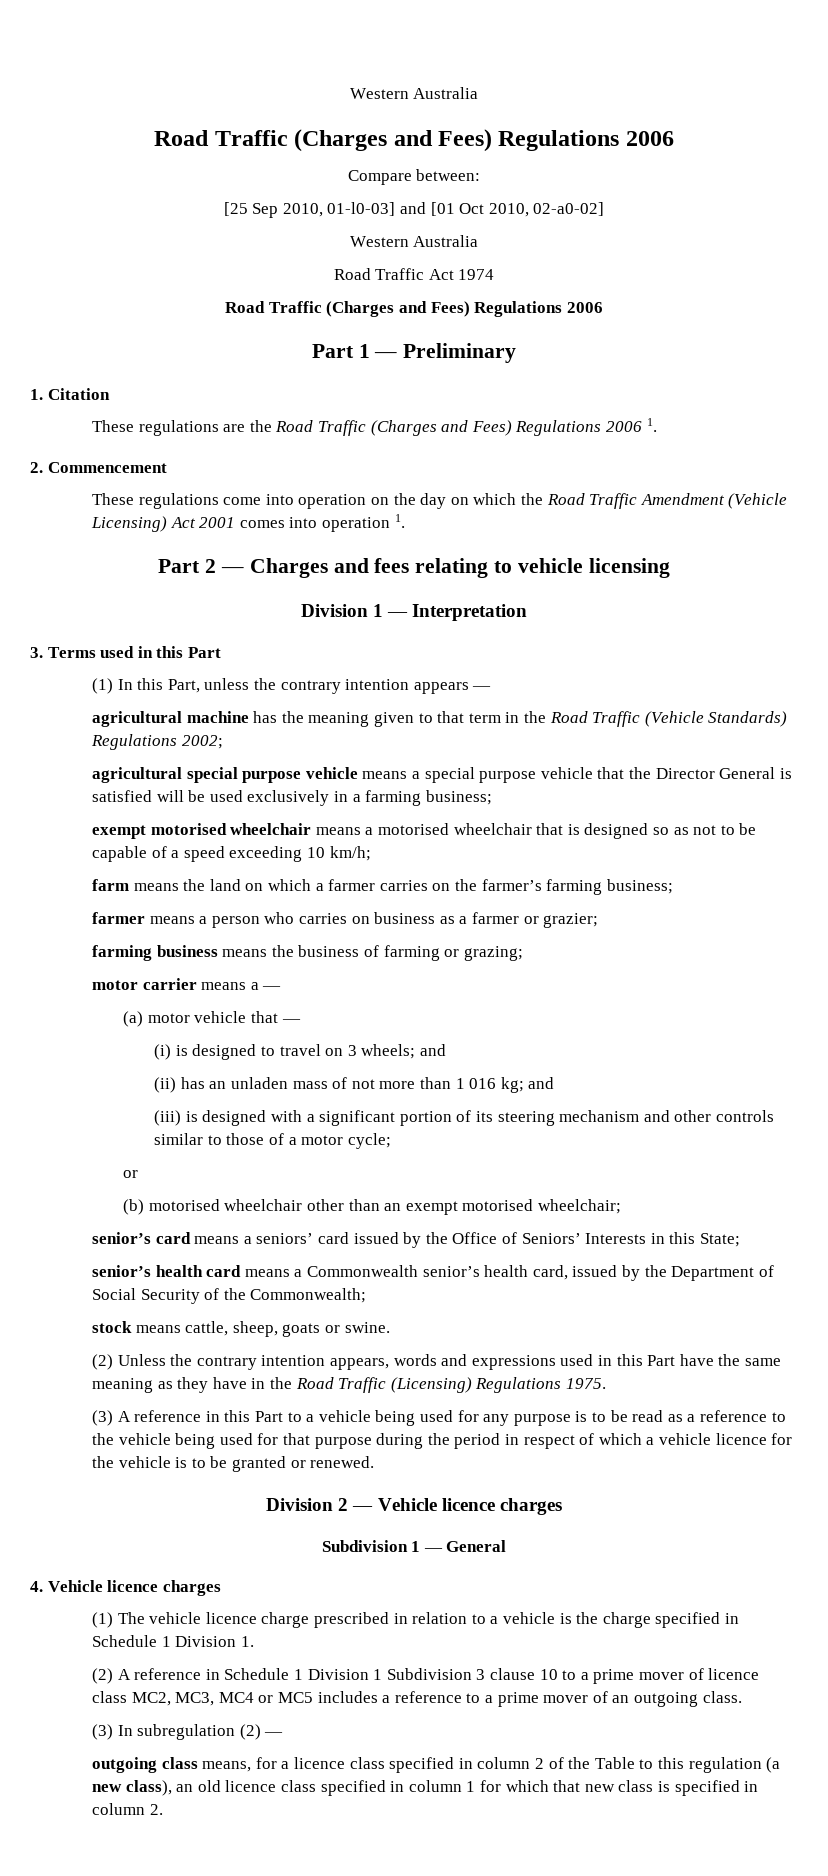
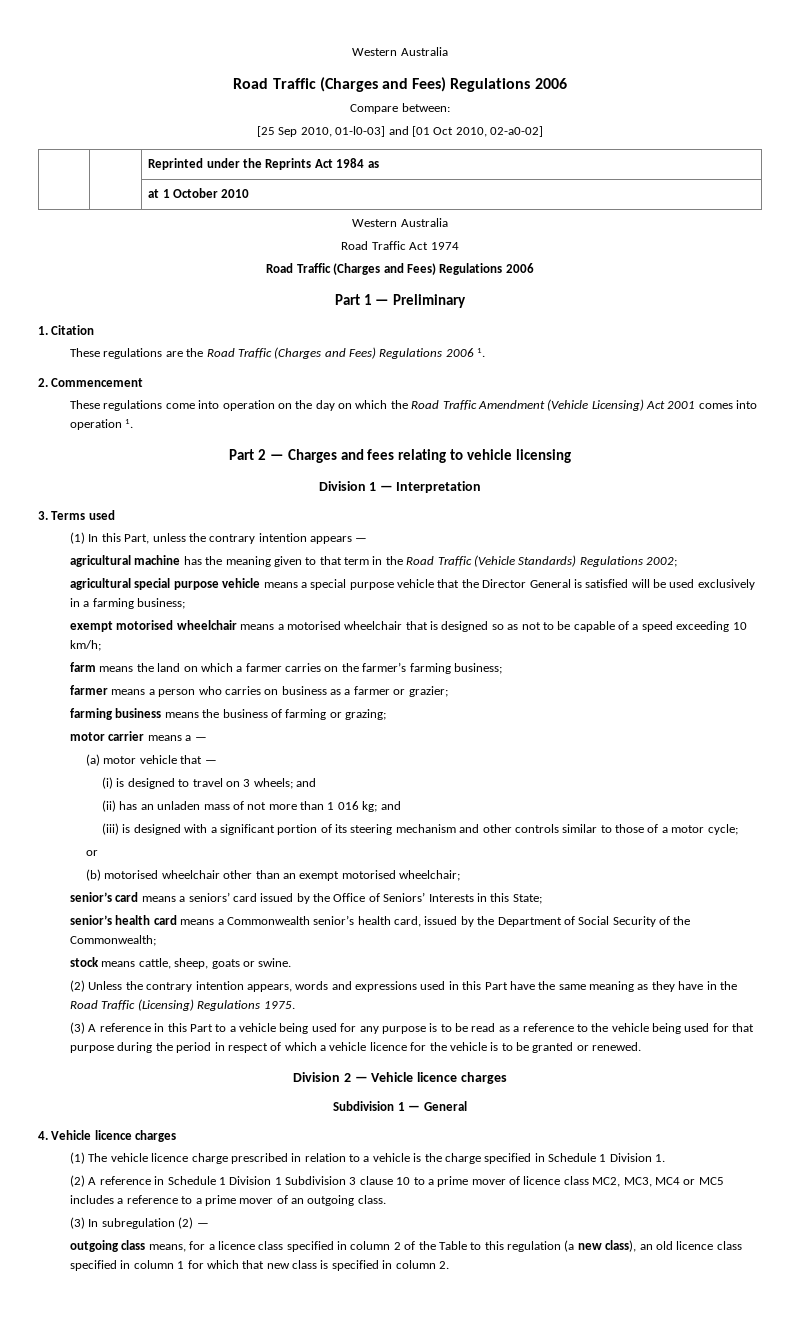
+ | | Reprinted under the Reprints Act 1984 as
+ | | at 1 October 2010
- 3. Terms used in this Part
+ 3. Terms used

